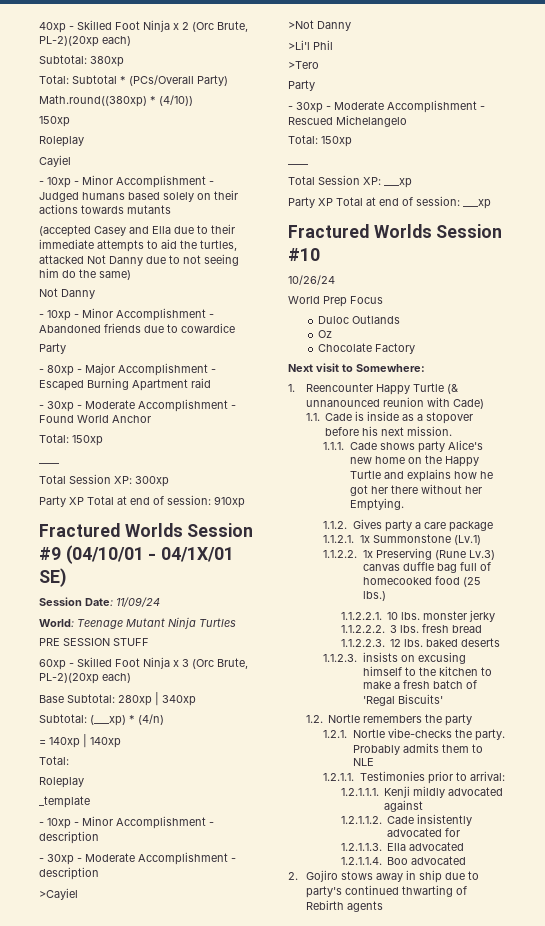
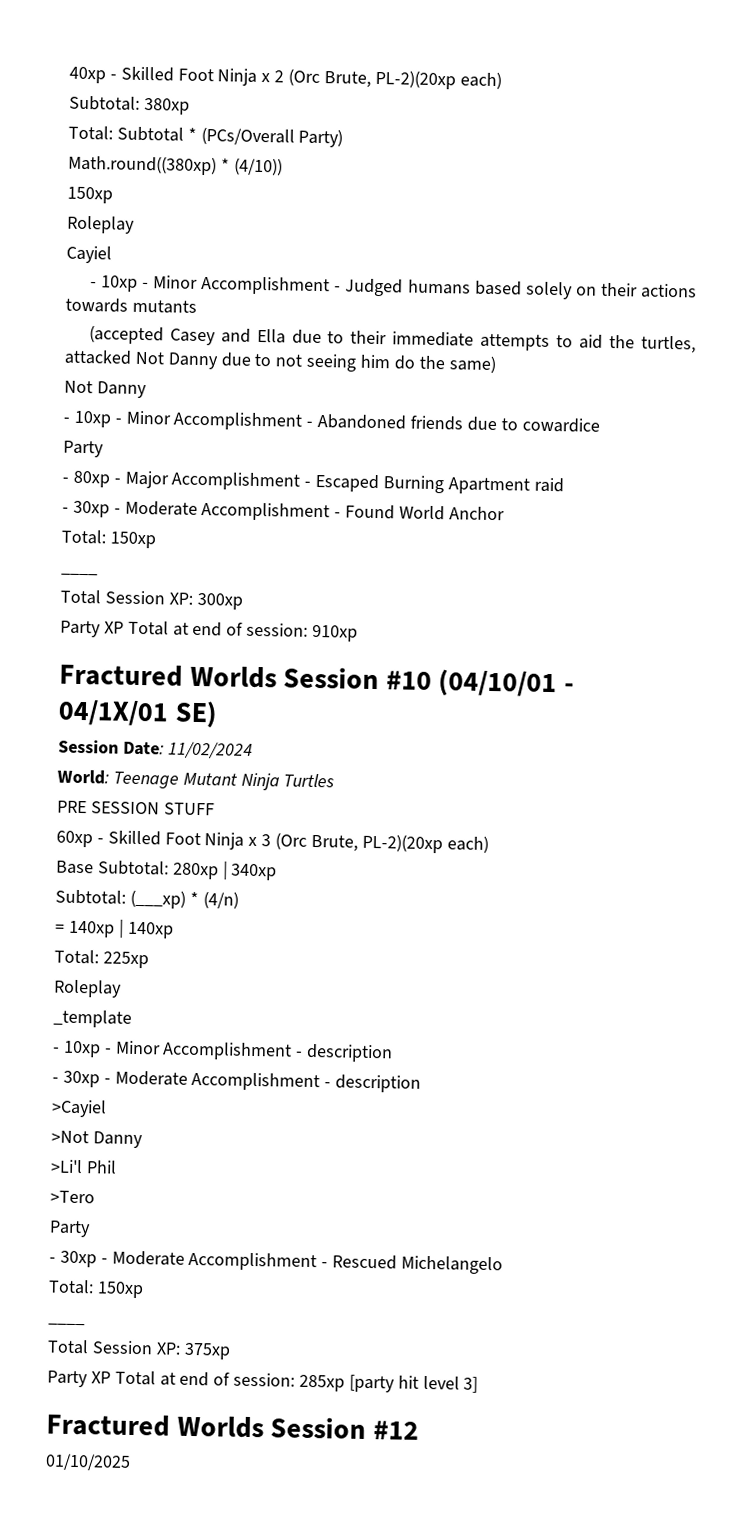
- Fractured Worlds Session #9 (04/10/01 - 04/1X/01 SE)
+ Fractured Worlds Session #10 (04/10/01 - 04/1X/01 SE)
- Session Date: 11/09/24
+ Session Date: 11/02/2024
  = 140xp | 140xp
- Total:
+ Total: 225xp
- Total Session XP: ___xp
- Party XP Total at end of session: ___xp
- Fractured Worlds Session #10
- 10/26/24
- World Prep Focus
- Duloc Outlands
- Oz
- Chocolate Factory
- Next visit to Somewhere:
- 1. Reencounter Happy Turtle (& unnanounced reunion with Cade)
- 1.1. Cade is inside as a stopover before his next mission.
- 1.1.1. Cade shows party Alice's new home on the Happy Turtle and explains how he got her there without her Emptying.
- 1.1.2. Gives party a care package
- 1.1.2.1. 1x Summonstone (Lv.1)
- 1.1.2.2. 1x Preserving (Rune Lv.3) canvas duffle bag full of homecooked food (25 lbs.)
- 1.1.2.2.1. 10 lbs. monster jerky
- 1.1.2.2.2. 3 lbs. fresh bread
- 1.1.2.2.3. 12 lbs. baked deserts
- 1.1.2.3. insists on excusing himself to the kitchen to make a fresh batch of 'Regal Biscuits'
- 1.2. Nortle remembers the party
- 1.2.1. Nortle vibe-checks the party. Probably admits them to NLE
- 1.2.1.1. Testimonies prior to arrival:
- 1.2.1.1.1. Kenji mildly advocated against
- 1.2.1.1.2. Cade insistently advocated for
- 1.2.1.1.3. Ella advocated
- 1.2.1.1.4. Boo advocated
- 2. Gojiro stows away in ship due to party's continued thwarting of Rebirth agents
+ Total Session XP: 375xp
+ Party XP Total at end of session: 285xp [party hit level 3]
+ Fractured Worlds Session #12
+ 01/10/2025

